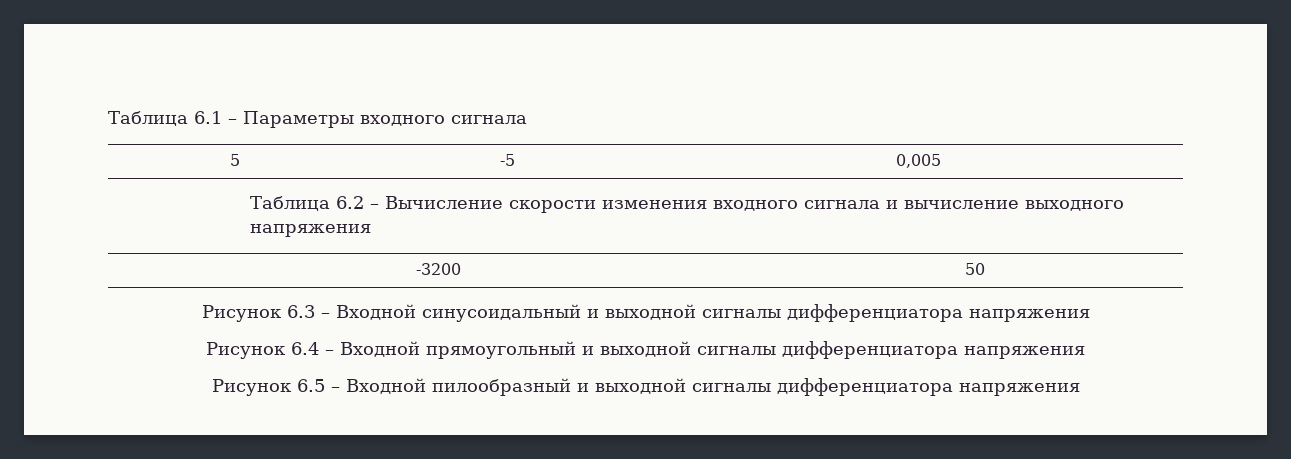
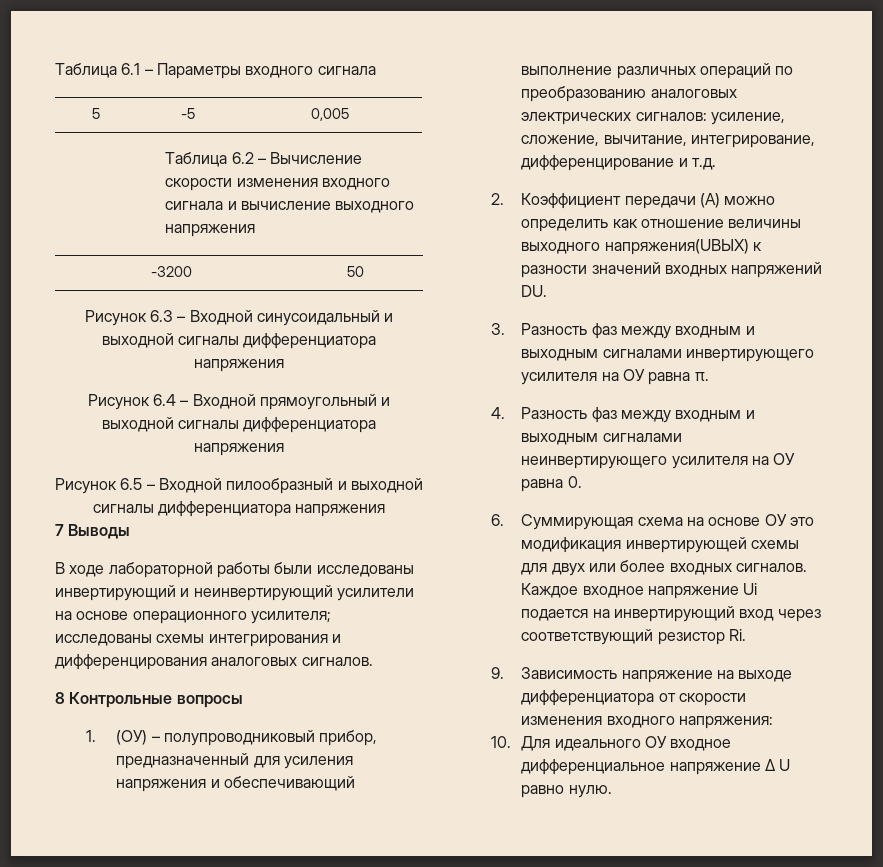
+ 7 Выводы
+ В ходе лабораторной работы были исследованы инвертирующий и неинвертирующий усилители на основе операционного усилителя; исследованы схемы интегрирования и дифференцирования аналоговых сигналов.
+ 8 Контрольные вопросы
+ 1. (ОУ) – полупроводниковый прибор, предназначенный для усиления напряжения и обеспечивающий выполнение различных операций по преобразованию аналоговых электрических сигналов: усиление, сложение, вычитание, интегрирование, дифференцирование и т.д.
+ 2. Коэффициент передачи (A) можно определить как отношение величины выходного напряжения(UВЫХ) к разности значений входных напряжений DU.
+ 3. Разность фаз между входным и выходным сигналами инвертирующего усилителя на ОУ равна π.
+ 4. Разность фаз между входным и выходным сигналами неинвертирующего усилителя на ОУ равна 0.
+ 6. Суммирующая схема на основе ОУ это модификация инвертирующей схемы для двух или более входных сигналов. Каждое входное напряжение Ui подается на инвертирующий вход через соответствующий резистор Ri.
+ 9. Зависимость напряжение на выходе дифференциатора от скорости изменения входного напряжения:
+ 10. Для идеального ОУ входное дифференциальное напряжение Δ U равно нулю.

